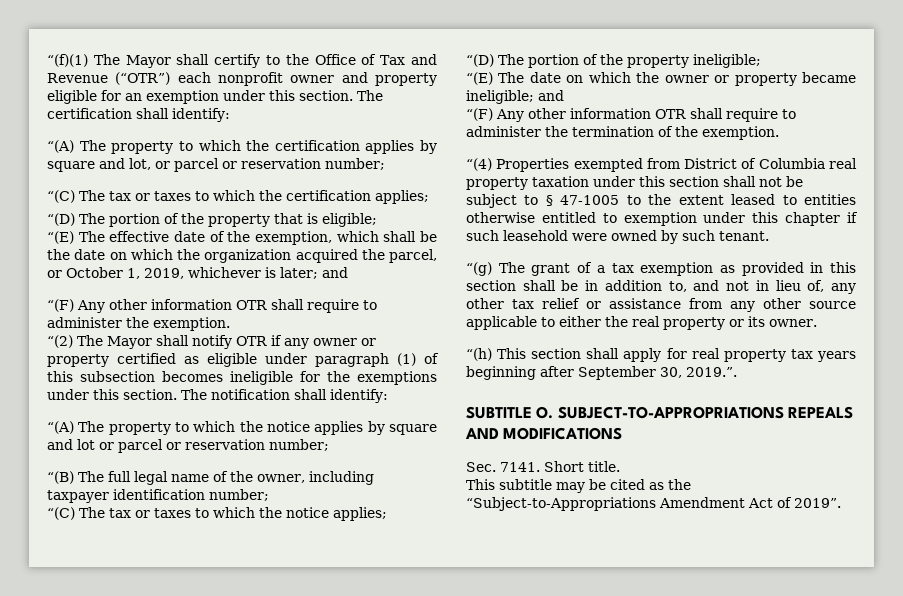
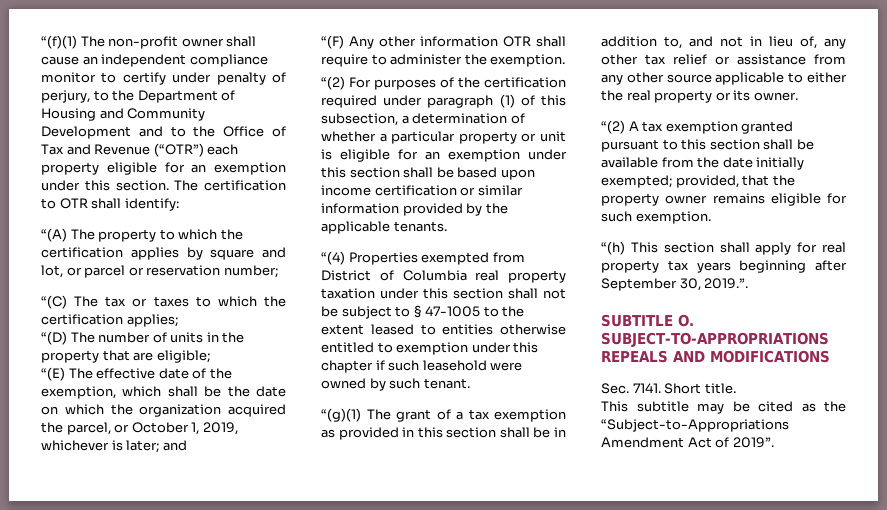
- “(f)(1) The Mayor shall certify to the Office of Tax and Revenue (“OTR”) each nonprofit owner and property eligible for an exemption under this section.
+ “(f)(1) The non-profit owner shall cause an independent compliance monitor to certify under penalty of perjury, to the Department of Housing and Community Development and to the Office of Tax and Revenue (“OTR”) each property eligible for an exemption under this section.
- The certification shall identify:
+ The certification to OTR shall identify:
- “(D) The portion of the property that is eligible;
+ “(D) The number of units in the property that are eligible;
- “(2) The Mayor shall notify OTR if any owner or property certified as eligible under paragraph (1) of this subsection becomes ineligible for the exemptions under this section. The notification shall identify:
- “(A) The property to which the notice applies by square and lot or parcel or reservation number;
- “(B) The full legal name of the owner, including taxpayer identification number;
- “(C) The tax or taxes to which the notice applies;
- “(D) The portion of the property ineligible;
- “(E) The date on which the owner or property became ineligible; and
- “(F) Any other information OTR shall require to administer the termination of the exemption.
+ “(2) For purposes of the certification required under paragraph (1) of this subsection, a determination of whether a particular property or unit is eligible for an exemption under this section shall be based upon income certification or similar information provided by the applicable tenants.
- “(g) The grant of a tax exemption as provided in this section shall be in addition to, and not in lieu of, any other tax relief or assistance from any other source applicable to either the real property or its owner.
+ “(g)(1) The grant of a tax exemption as provided in this section shall be in addition to, and not in lieu of, any other tax relief or assistance from any other source applicable to either the real property or its owner.
+ “(2) A tax exemption granted pursuant to this section shall be available from the date initially exempted; provided, that the property owner remains eligible for such exemption.

